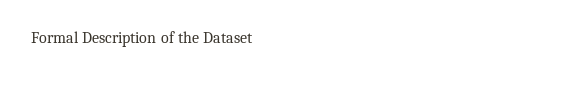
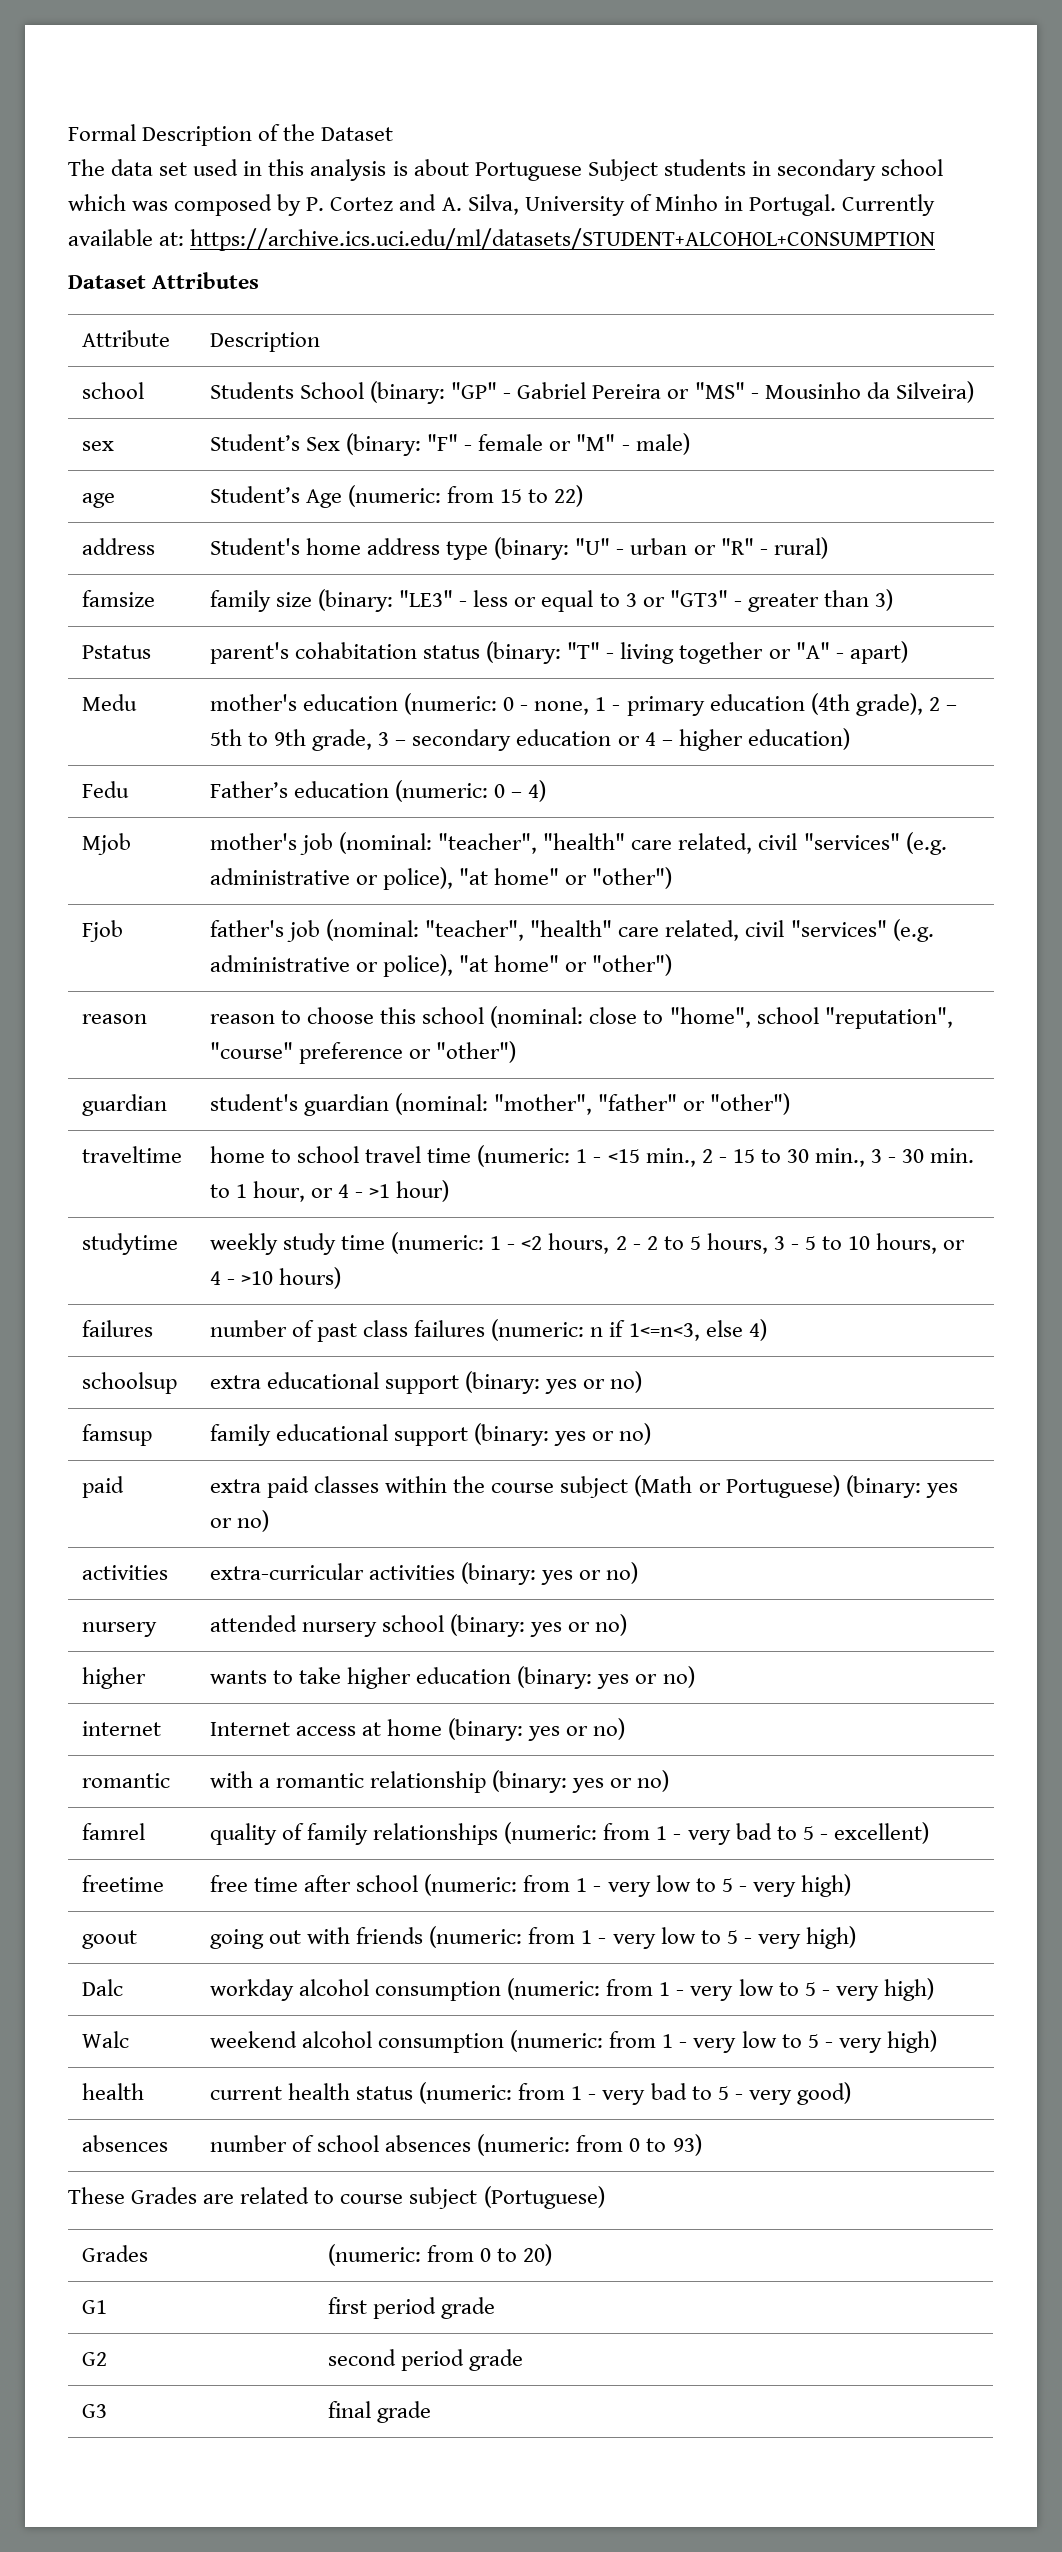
+ The data set used in this analysis is about Portuguese Subject students in secondary school which was composed by P. Cortez and A. Silva, University of Minho in Portugal. Currently available at: https://archive.ics.uci.edu/ml/datasets/STUDENT+ALCOHOL+CONSUMPTION
+ Dataset Attributes
+ Attribute | Description
+ school | Students School (binary: "GP" - Gabriel Pereira or "MS" - Mousinho da Silveira)
+ sex | Student’s Sex (binary: "F" - female or "M" - male)
+ age | Student’s Age (numeric: from 15 to 22)
+ address | Student's home address type (binary: "U" - urban or "R" - rural)
+ famsize | family size (binary: "LE3" - less or equal to 3 or "GT3" - greater than 3)
+ Pstatus | parent's cohabitation status (binary: "T" - living together or "A" - apart)
+ Medu | mother's education (numeric: 0 - none, 1 - primary education (4th grade), 2 – 5th to 9th grade, 3 – secondary education or 4 – higher education)
+ Fedu | Father’s education (numeric: 0 – 4)
+ Mjob | mother's job (nominal: "teacher", "health" care related, civil "services" (e.g. administrative or police), "at home" or "other")
+ Fjob | father's job (nominal: "teacher", "health" care related, civil "services" (e.g. administrative or police), "at home" or "other")
+ reason | reason to choose this school (nominal: close to "home", school "reputation", "course" preference or "other")
+ guardian | student's guardian (nominal: "mother", "father" or "other")
+ traveltime | home to school travel time (numeric: 1 - <15 min., 2 - 15 to 30 min., 3 - 30 min. to 1 hour, or 4 - >1 hour)
+ studytime | weekly study time (numeric: 1 - <2 hours, 2 - 2 to 5 hours, 3 - 5 to 10 hours, or 4 - >10 hours)
+ failures | number of past class failures (numeric: n if 1<=n<3, else 4)
+ schoolsup | extra educational support (binary: yes or no)
+ famsup | family educational support (binary: yes or no)
+ paid | extra paid classes within the course subject (Math or Portuguese) (binary: yes or no)
+ activities | extra-curricular activities (binary: yes or no)
+ nursery | attended nursery school (binary: yes or no)
+ higher | wants to take higher education (binary: yes or no)
+ internet | Internet access at home (binary: yes or no)
+ romantic | with a romantic relationship (binary: yes or no)
+ famrel | quality of family relationships (numeric: from 1 - very bad to 5 - excellent)
+ freetime | free time after school (numeric: from 1 - very low to 5 - very high)
+ goout | going out with friends (numeric: from 1 - very low to 5 - very high)
+ Dalc | workday alcohol consumption (numeric: from 1 - very low to 5 - very high)
+ Walc | weekend alcohol consumption (numeric: from 1 - very low to 5 - very high)
+ health | current health status (numeric: from 1 - very bad to 5 - very good)
+ absences | number of school absences (numeric: from 0 to 93)
+ These Grades are related to course subject (Portuguese)
+ Grades | (numeric: from 0 to 20)
+ G1 | first period grade
+ G2 | second period grade
+ G3 | final grade

